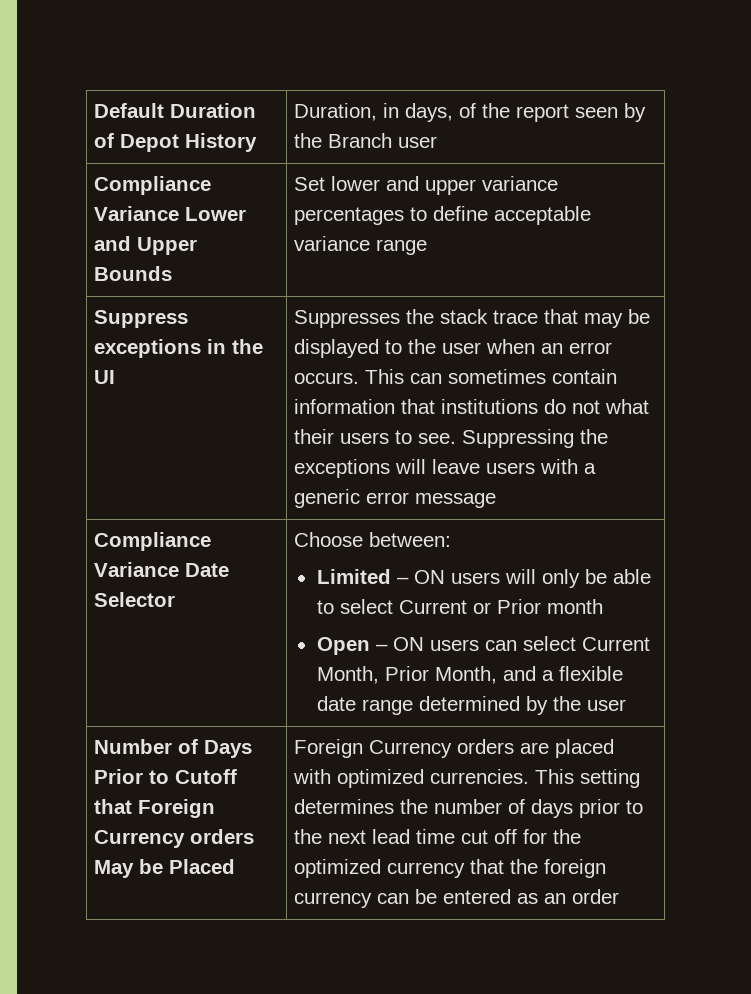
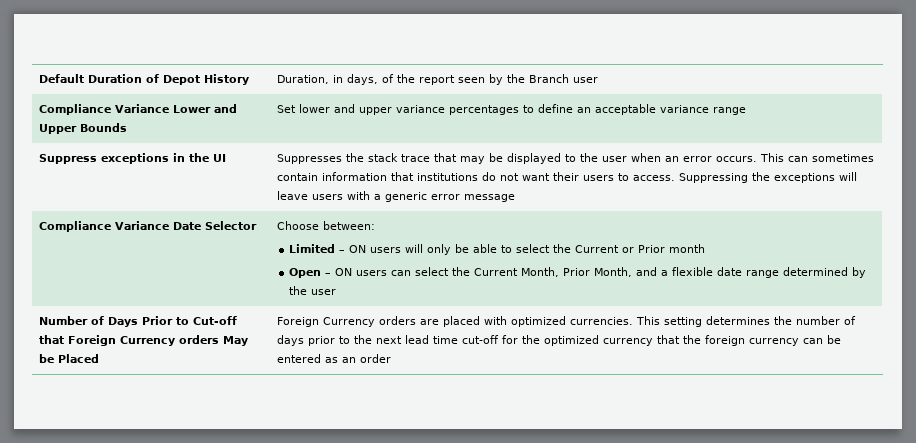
- Compliance Variance Lower and Upper Bounds | Set lower and upper variance percentages to define acceptable variance range
+ Compliance Variance Lower and Upper Bounds | Set lower and upper variance percentages to define an acceptable variance range
- This can sometimes contain information that institutions do not what their users to see.
+ This can sometimes contain information that institutions do not want their users to access.
- Limited – ON users will only be able to select Current or Prior month
+ Limited – ON users will only be able to select the Current or Prior month
- Open – ON users can select Current Month, Prior Month, and a flexible date range determined by the user
+ Open – ON users can select the Current Month, Prior Month, and a flexible date range determined by the user
- Number of Days Prior to Cutoff that Foreign Currency orders May be Placed
+ Number of Days Prior to Cut-off that Foreign Currency orders May be Placed
- This setting determines the number of days prior to the next lead time cut off for the optimized currency that the foreign currency can be entered as an order
+ This setting determines the number of days prior to the next lead time cut-off for the optimized currency that the foreign currency can be entered as an order

